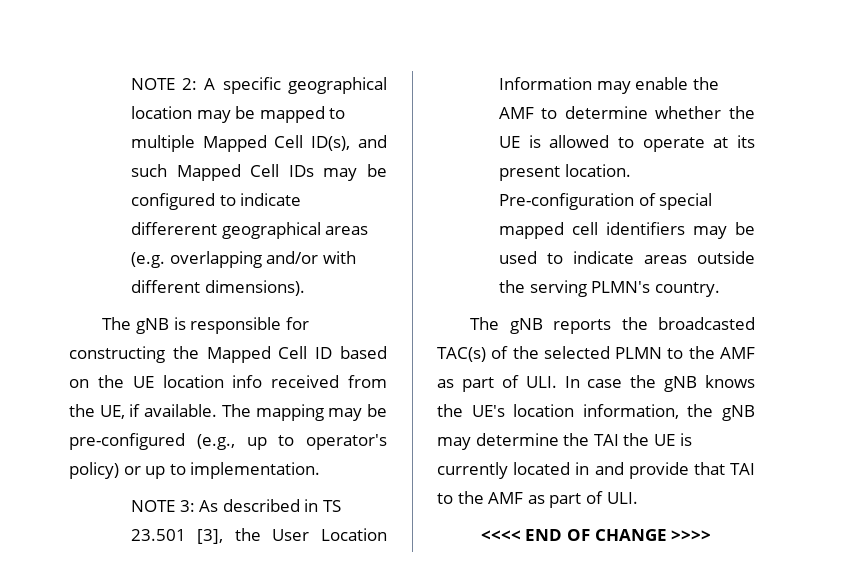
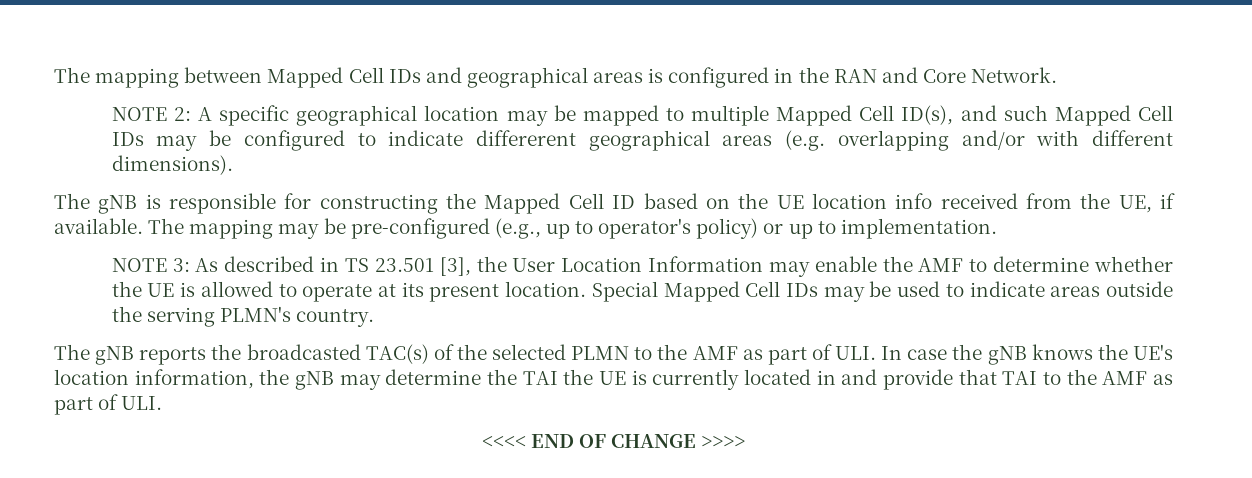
+ The mapping between Mapped Cell IDs and geographical areas is configured in the RAN and Core Network.
- Pre-configuration of special mapped cell identifiers may be used to indicate areas outside the serving PLMN's country.
+ Special Mapped Cell IDs may be used to indicate areas outside the serving PLMN's country.

